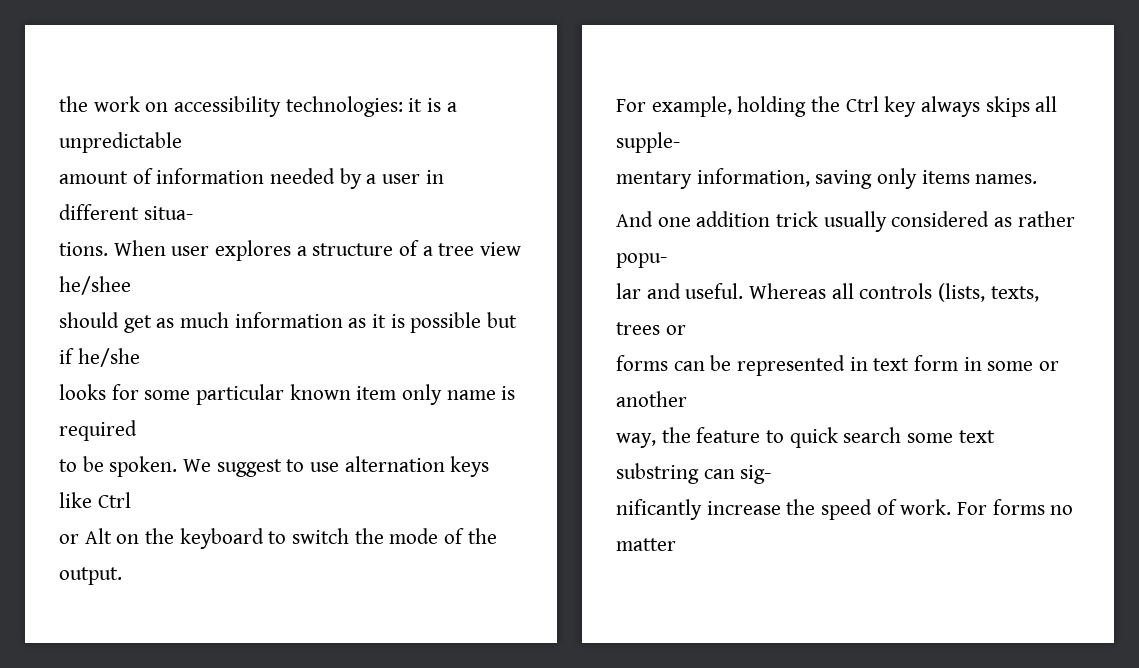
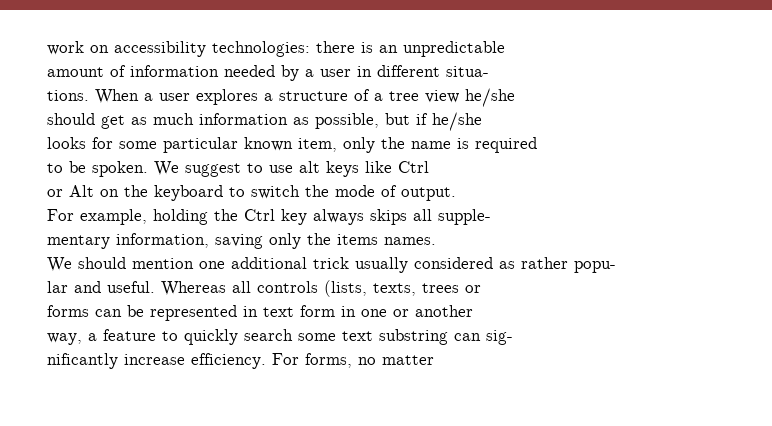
- the work on accessibility technologies: it is a unpredictable
+ work on accessibility technologies: there is an unpredictable
- When user explores a structure of a tree view he/shee
+ When a user explores a structure of a tree view he/she
- should get as much information as it is possible but if he/she
+ should get as much information as possible, but if he/she
- looks for some particular known item only name is required
+ looks for some particular known item, only the name is required
- We suggest to use alternation keys like Ctrl
+ We suggest to use alt keys like Ctrl
- or Alt on the keyboard to switch the mode of the output.
+ or Alt on the keyboard to switch the mode of output.
- mentary information, saving only items names.
+ mentary information, saving only the items names.
- And one addition trick usually considered as rather popu-
+ We should mention one additional trick usually considered as rather popu-
- forms can be represented in text form in some or another
+ forms can be represented in text form in one or another
- way, the feature to quick search some text substring can sig-
+ way, a feature to quickly search some text substring can sig-
- nificantly increase the speed of work. For forms no matter
+ nificantly increase efficiency. For forms, no matter

